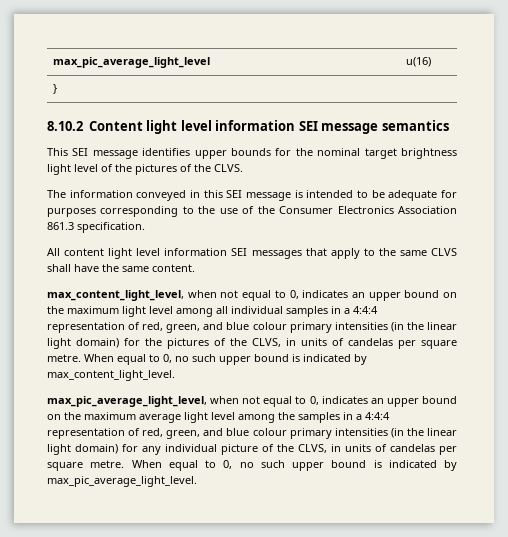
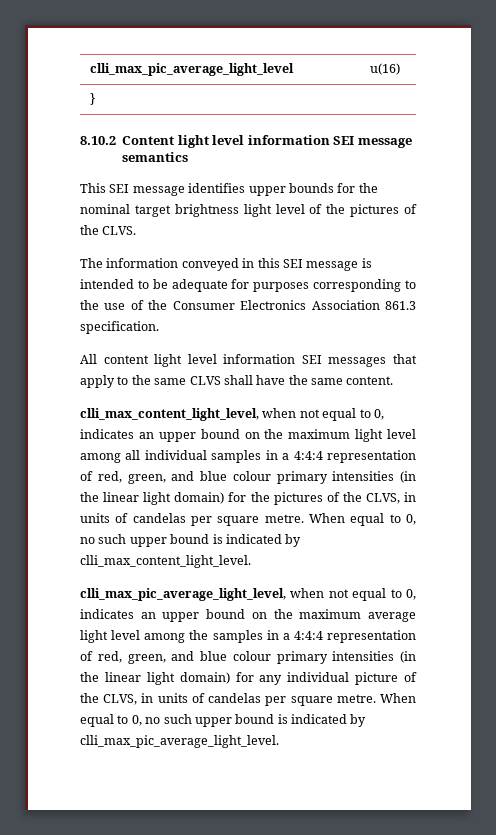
- max_pic_average_light_level | u(16)
+ clli_max_pic_average_light_level | u(16)
- max_content_light_level, when not equal to 0, indicates an upper bound on the maximum light level among all individual samples in a 4:4:4 representation of red, green, and blue colour primary intensities (in the linear light domain) for the pictures of the CLVS, in units of candelas per square metre.
+ clli_max_content_light_level, when not equal to 0, indicates an upper bound on the maximum light level among all individual samples in a 4:4:4 representation of red, green, and blue colour primary intensities (in the linear light domain) for the pictures of the CLVS, in units of candelas per square metre.
- When equal to 0, no such upper bound is indicated by max_content_light_level.
- max_pic_average_light_level, when not equal to 0, indicates an upper bound on the maximum average light level among the samples in a 4:4:4 representation of red, green, and blue colour primary intensities (in the linear light domain) for any individual picture of the CLVS, in units of candelas per square metre.
+ When equal to 0, no such upper bound is indicated by clli_max_content_light_level.
+ clli_max_pic_average_light_level, when not equal to 0, indicates an upper bound on the maximum average light level among the samples in a 4:4:4 representation of red, green, and blue colour primary intensities (in the linear light domain) for any individual picture of the CLVS, in units of candelas per square metre.
- When equal to 0, no such upper bound is indicated by max_pic_average_light_level.
+ When equal to 0, no such upper bound is indicated by clli_max_pic_average_light_level.

